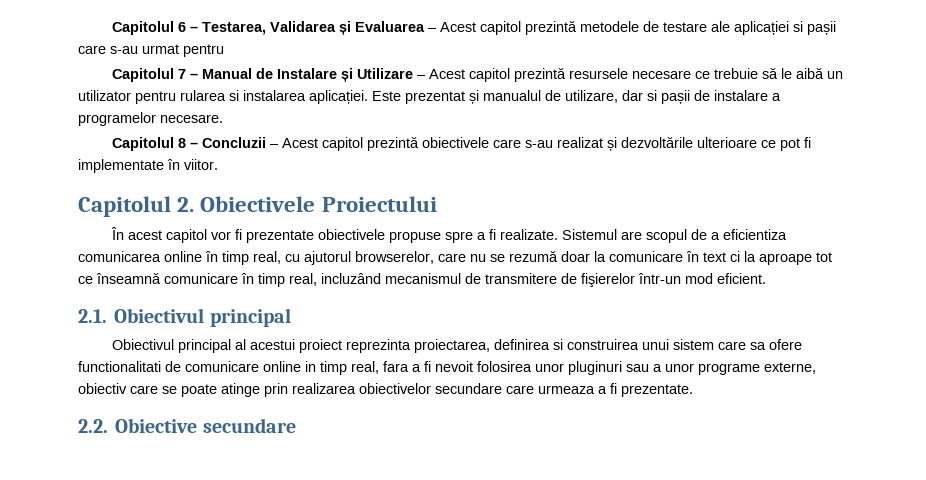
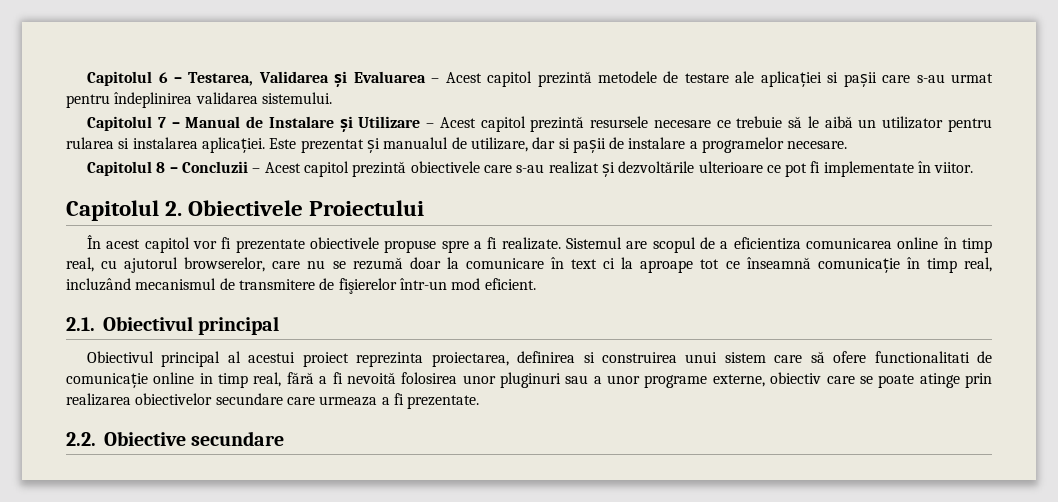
- Capitolul 6 – Testarea, Validarea și Evaluarea – Acest capitol prezintă metodele de testare ale aplicației si pașii care s-au urmat pentru
+ Capitolul 6 – Testarea, Validarea și Evaluarea – Acest capitol prezintă metodele de testare ale aplicației si pașii care s-au urmat pentru îndeplinirea validarea sistemului.
- Sistemul are scopul de a eficientiza comunicarea online în timp real, cu ajutorul browserelor, care nu se rezumă doar la comunicare în text ci la aproape tot ce înseamnă comunicare în timp real, incluzând mecanismul de transmitere de fişierelor într-un mod eficient.
+ Sistemul are scopul de a eficientiza comunicarea online în timp real, cu ajutorul browserelor, care nu se rezumă doar la comunicare în text ci la aproape tot ce înseamnă comunicație în timp real, incluzând mecanismul de transmitere de fişierelor într-un mod eficient.
- Obiectivul principal al acestui proiect reprezinta proiectarea, definirea si construirea unui sistem care sa ofere functionalitati de comunicare online in timp real, fara a fi nevoit folosirea unor pluginuri sau a unor programe externe, obiectiv care se poate atinge prin realizarea obiectivelor secundare care urmeaza a fi prezentate.
+ Obiectivul principal al acestui proiect reprezinta proiectarea, definirea si construirea unui sistem care să ofere functionalitati de comunicație online in timp real, fără a fi nevoită folosirea unor pluginuri sau a unor programe externe, obiectiv care se poate atinge prin realizarea obiectivelor secundare care urmeaza a fi prezentate.

